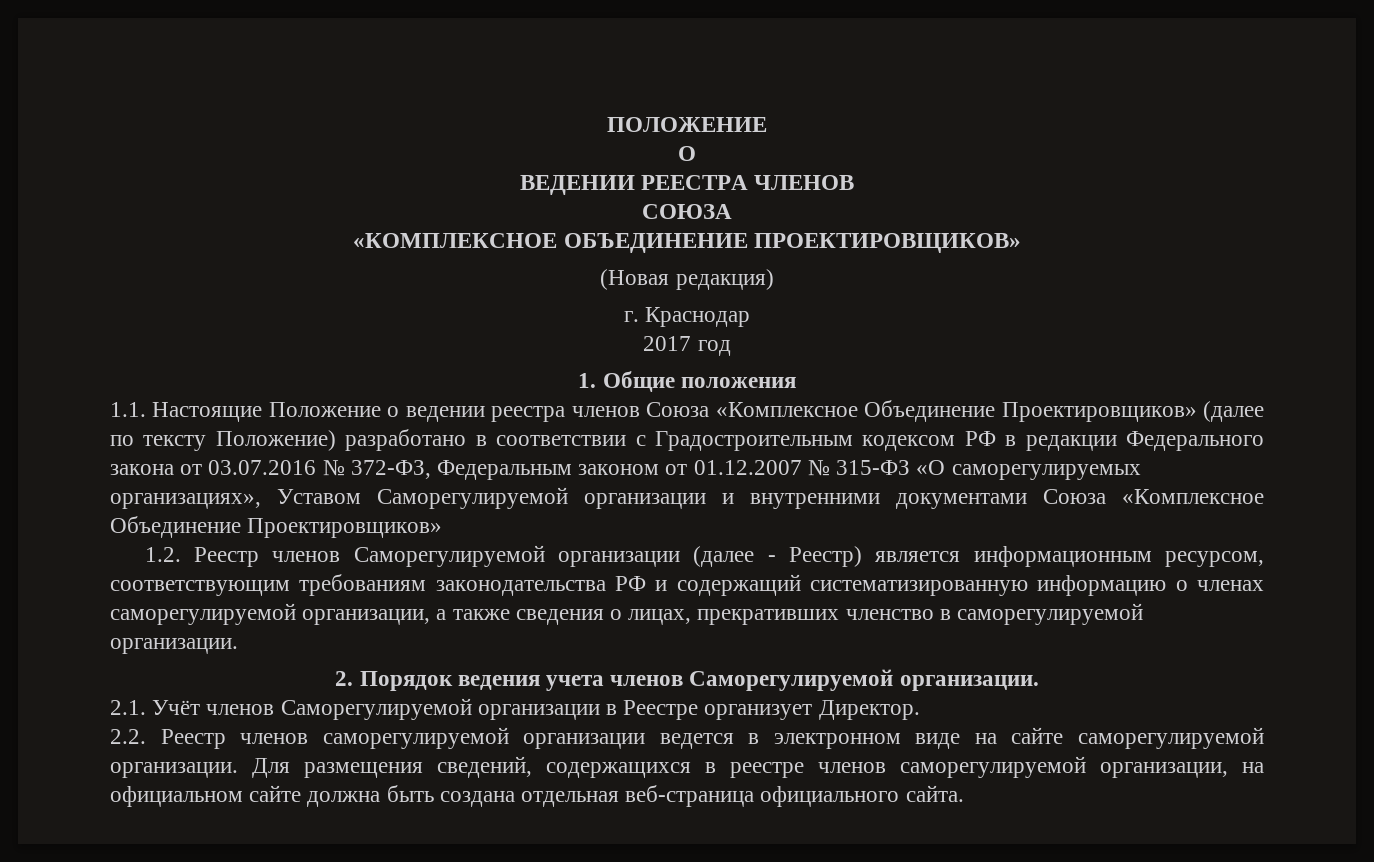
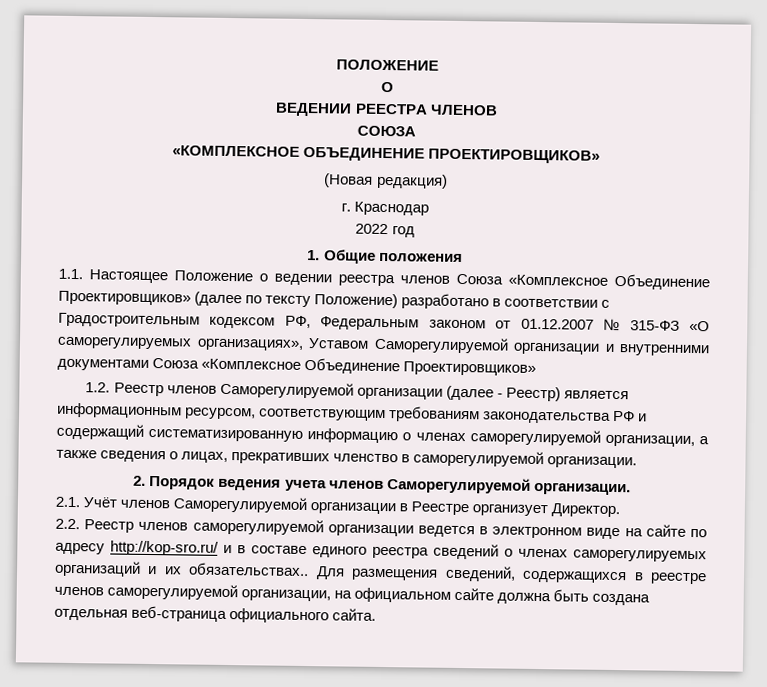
- 2017 год
+ 2022 год
- 1.1. Настоящие Положение о ведении реестра членов Союза «Комплексное Объединение Проектировщиков» (далее по тексту Положение) разработано в соответствии с Градостроительным кодексом РФ в редакции Федерального закона от 03.07.2016 № 372-ФЗ, Федеральным законом от 01.12.2007 № 315-ФЗ «О саморегулируемых организациях», Уставом Саморегулируемой организации и внутренними документами Союза «Комплексное Объединение Проектировщиков»
+ 1.1. Настоящее Положение о ведении реестра членов Союза «Комплексное Объединение Проектировщиков» (далее по тексту Положение) разработано в соответствии с Градостроительным кодексом РФ, Федеральным законом от 01.12.2007 № 315-ФЗ «О саморегулируемых организациях», Уставом Саморегулируемой организации и внутренними документами Союза «Комплексное Объединение Проектировщиков»
- 2.2. Реестр членов саморегулируемой организации ведется в электронном виде на сайте саморегулируемой организации.
+ 2.2. Реестр членов саморегулируемой организации ведется в электронном виде на сайте по адресу http://kop-sro.ru/ и в составе единого реестра сведений о членах саморегулируемых организаций и их обязательствах..

